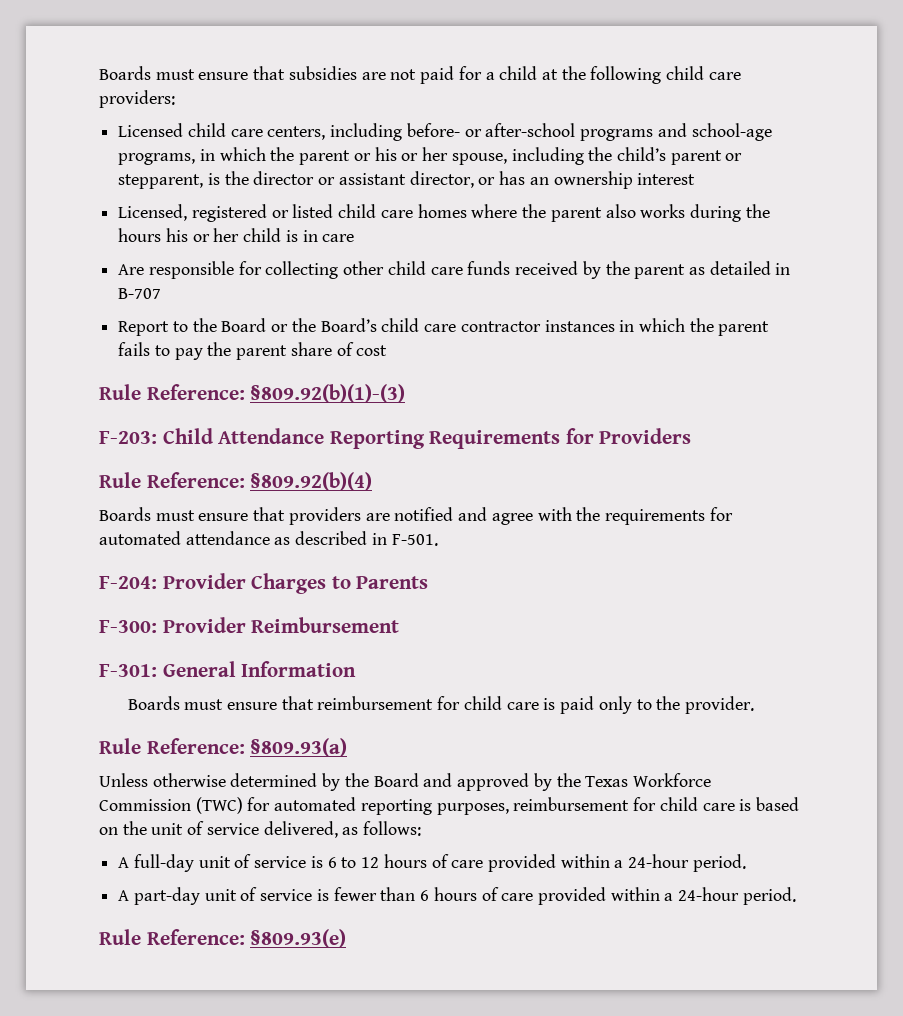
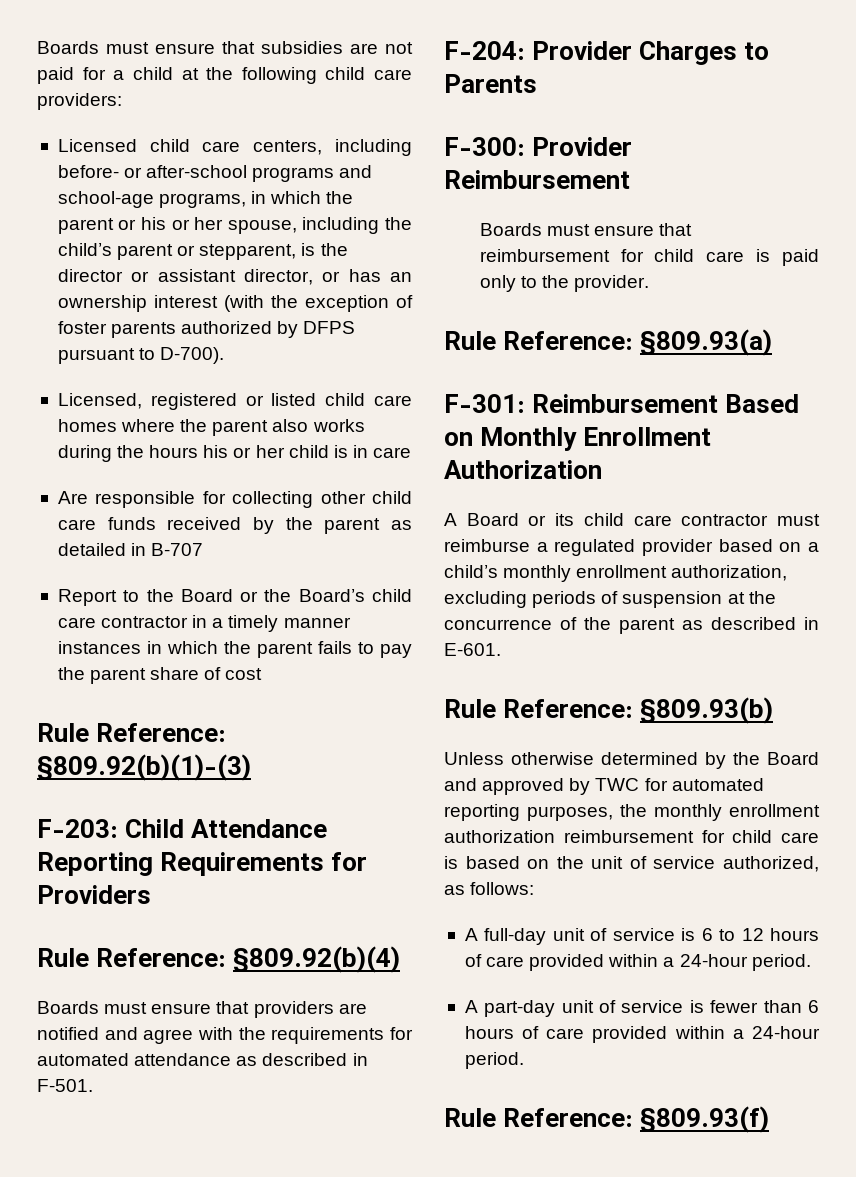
- Licensed child care centers, including before- or after-school programs and school-age programs, in which the parent or his or her spouse, including the child’s parent or stepparent, is the director or assistant director, or has an ownership interest
+ Licensed child care centers, including before- or after-school programs and school-age programs, in which the parent or his or her spouse, including the child’s parent or stepparent, is the director or assistant director, or has an ownership interest (with the exception of foster parents authorized by DFPS pursuant to D-700).
- Report to the Board or the Board’s child care contractor instances in which the parent fails to pay the parent share of cost
+ Report to the Board or the Board’s child care contractor in a timely manner instances in which the parent fails to pay the parent share of cost
- F-301: General Information
+ F-301: Reimbursement Based on Monthly Enrollment Authorization
+ A Board or its child care contractor must reimburse a regulated provider based on a child’s monthly enrollment authorization, excluding periods of suspension at the concurrence of the parent as described in E-601.
+ Rule Reference: §809.93(b)
- Unless otherwise determined by the Board and approved by the Texas Workforce Commission (TWC) for automated reporting purposes, reimbursement for child care is based on the unit of service delivered, as follows:
+ Unless otherwise determined by the Board and approved by TWC for automated reporting purposes, the monthly enrollment authorization reimbursement for child care is based on the unit of service authorized, as follows:
- Rule Reference: §809.93(e)
+ Rule Reference: §809.93(f)

